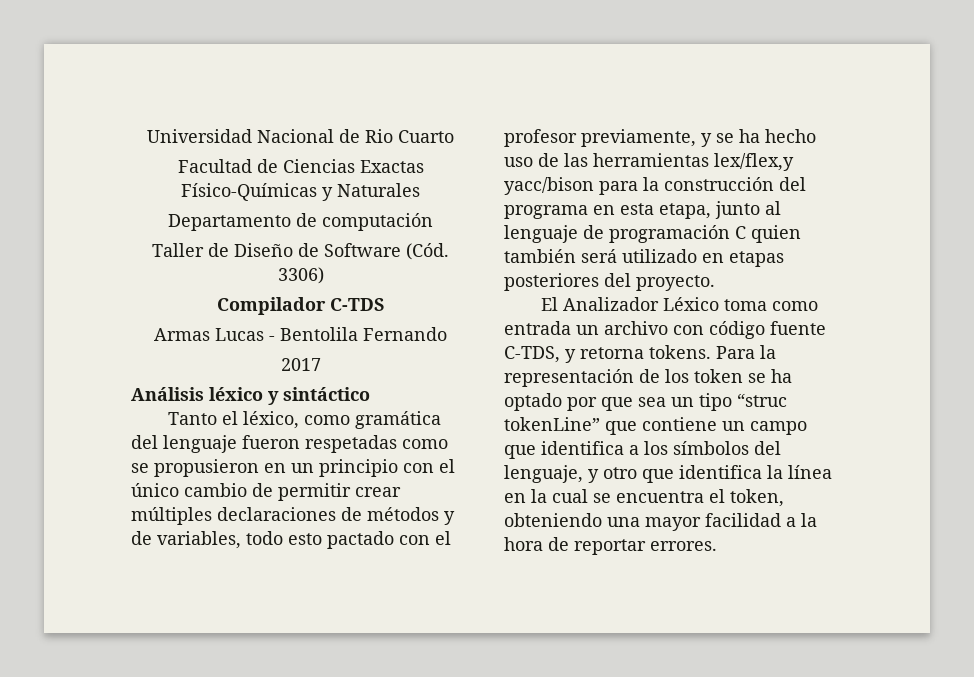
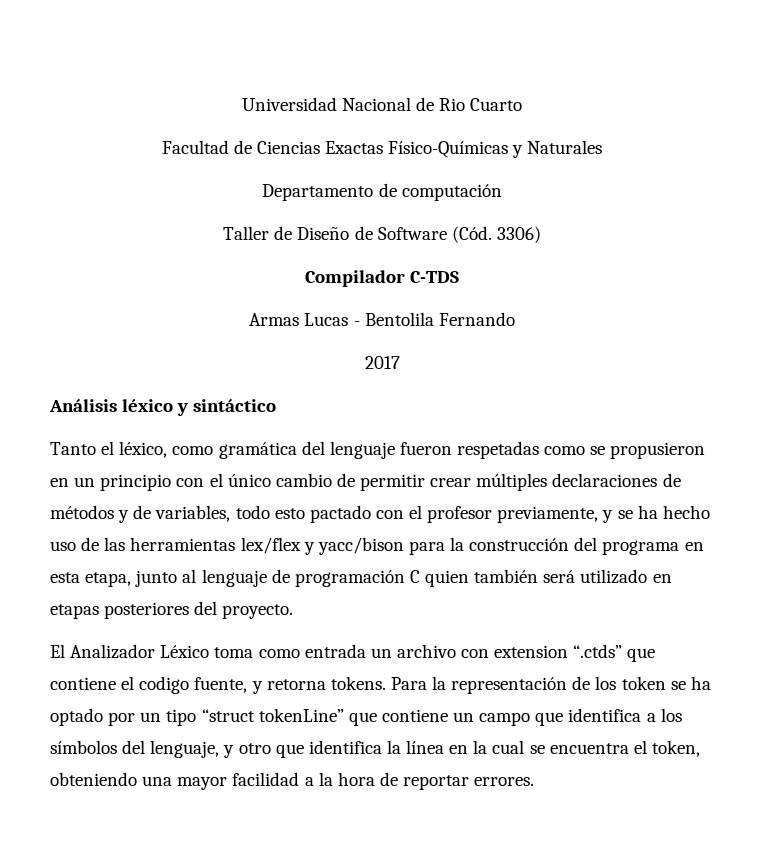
- Tanto el léxico, como gramática del lenguaje fueron respetadas como se propusieron en un principio con el único cambio de permitir crear múltiples declaraciones de métodos y de variables, todo esto pactado con el profesor previamente, y se ha hecho uso de las herramientas lex/flex,y yacc/bison para la construcción del programa en esta etapa, junto al lenguaje de programación C quien también será utilizado en etapas posteriores del proyecto.
+ Tanto el léxico, como gramática del lenguaje fueron respetadas como se propusieron en un principio con el único cambio de permitir crear múltiples declaraciones de métodos y de variables, todo esto pactado con el profesor previamente, y se ha hecho uso de las herramientas lex/flex y yacc/bison para la construcción del programa en esta etapa, junto al lenguaje de programación C quien también será utilizado en etapas posteriores del proyecto.
- El Analizador Léxico toma como entrada un archivo con código fuente C-TDS, y retorna tokens.
+ El Analizador Léxico toma como entrada un archivo con extension “.ctds” que contiene el codigo fuente, y retorna tokens.
- Para la representación de los token se ha optado por que sea un tipo “struc tokenLine” que contiene un campo que identifica a los símbolos del lenguaje, y otro que identifica la línea en la cual se encuentra el token, obteniendo una mayor facilidad a la hora de reportar errores.
+ Para la representación de los token se ha optado por un tipo “struct tokenLine” que contiene un campo que identifica a los símbolos del lenguaje, y otro que identifica la línea en la cual se encuentra el token, obteniendo una mayor facilidad a la hora de reportar errores.

